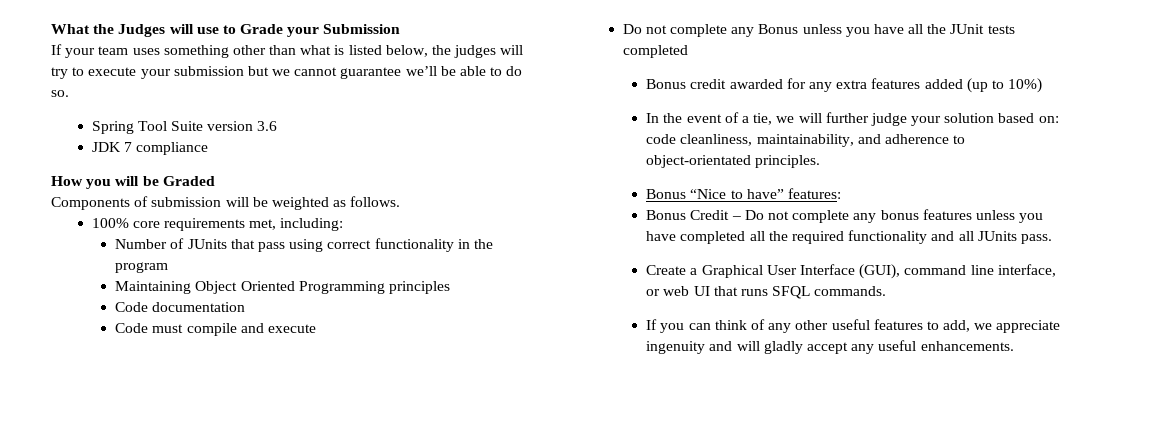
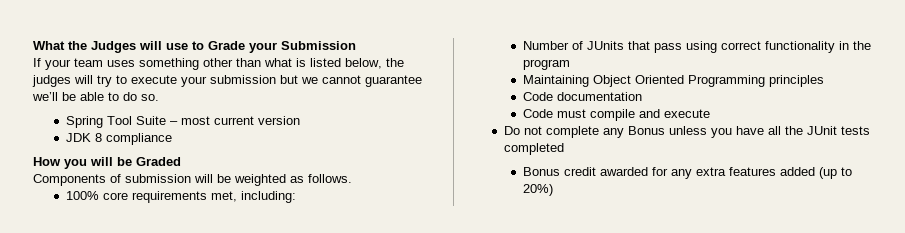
- Spring Tool Suite version 3.6
+ Spring Tool Suite – most current version
- JDK 7 compliance
+ JDK 8 compliance
- Bonus credit awarded for any extra features added (up to 10%)
- In the event of a tie, we will further judge your solution based on: code cleanliness, maintainability, and adherence to object-orientated principles.
- Bonus “Nice to have” features:
- Bonus Credit – Do not complete any bonus features unless you have completed all the required functionality and all JUnits pass.
- Create a Graphical User Interface (GUI), command line interface, or web UI that runs SFQL commands.
- If you can think of any other useful features to add, we appreciate ingenuity and will gladly accept any useful enhancements.
+ Bonus credit awarded for any extra features added (up to 20%)

